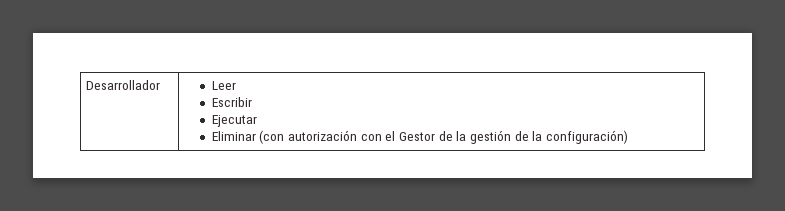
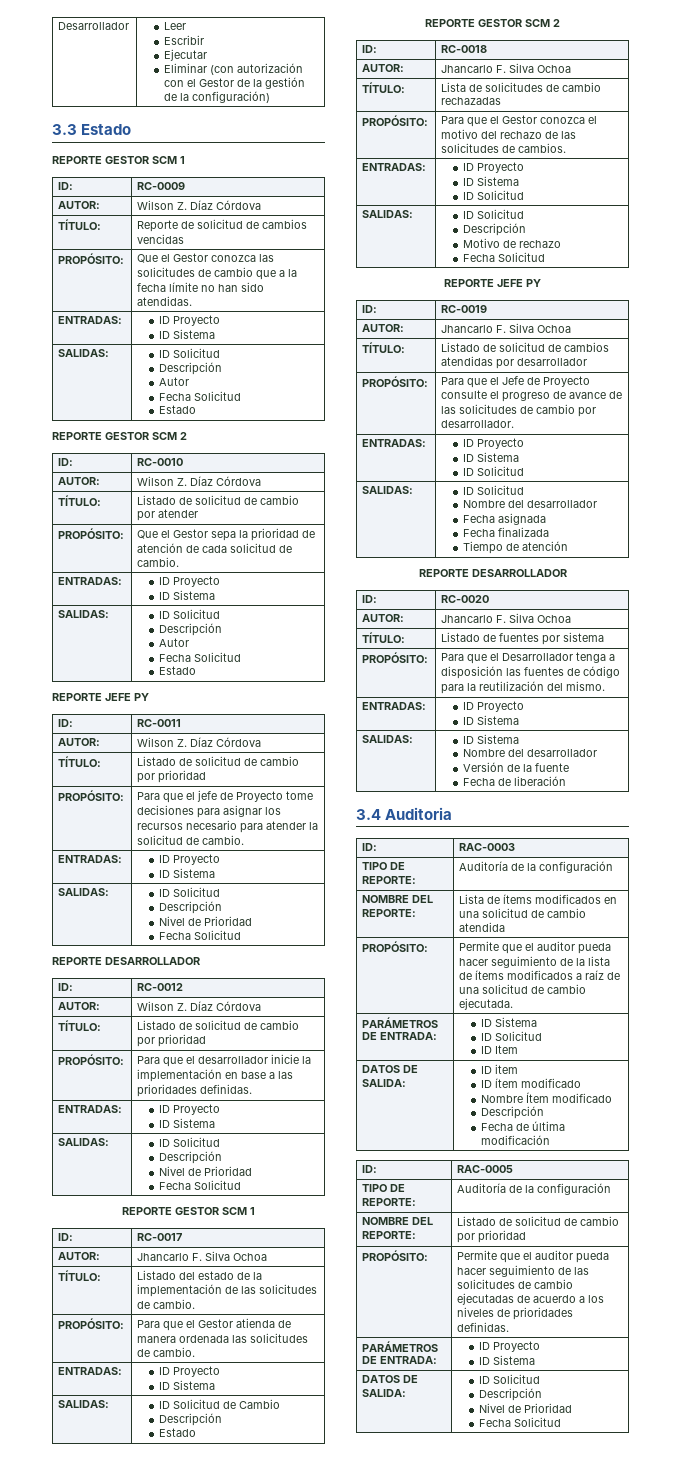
+ 3.3 Estado
+ REPORTE GESTOR SCM 1
+ ID: | RC-0009
+ AUTOR: | Wilson Z. Díaz Córdova
+ TÍTULO: | Reporte de solicitud de cambios vencidas
+ PROPÓSITO: | Que el Gestor conozca las solicitudes de cambio que a la fecha límite no han sido atendidas.
+ ENTRADAS: | ID Proyecto
+ ID Sistema
+ SALIDAS: | ID Solicitud
+ Descripción
+ Autor
+ Fecha Solicitud
+ Estado
+ REPORTE GESTOR SCM 2
+ ID: | RC-0010
+ AUTOR: | Wilson Z. Díaz Córdova
+ TÍTULO: | Listado de solicitud de cambio por atender
+ PROPÓSITO: | Que el Gestor sepa la prioridad de atención de cada solicitud de cambio.
+ ENTRADAS: | ID Proyecto
+ ID Sistema
+ SALIDAS: | ID Solicitud
+ Descripción
+ Autor
+ Fecha Solicitud
+ Estado
+ REPORTE JEFE PY
+ ID: | RC-0011
+ AUTOR: | Wilson Z. Díaz Córdova
+ TÍTULO: | Listado de solicitud de cambio por prioridad
+ PROPÓSITO: | Para que el jefe de Proyecto tome decisiones para asignar los recursos necesario para atender la solicitud de cambio.
+ ENTRADAS: | ID Proyecto
+ ID Sistema
+ SALIDAS: | ID Solicitud
+ Descripción
+ Nivel de Prioridad
+ Fecha Solicitud
+ REPORTE DESARROLLADOR
+ ID: | RC-0012
+ AUTOR: | Wilson Z. Díaz Córdova
+ TÍTULO: | Listado de solicitud de cambio por prioridad
+ PROPÓSITO: | Para que el desarrollador inicie la implementación en base a las prioridades definidas.
+ ENTRADAS: | ID Proyecto
+ ID Sistema
+ SALIDAS: | ID Solicitud
+ Descripción
+ Nivel de Prioridad
+ Fecha Solicitud
+ REPORTE GESTOR SCM 1
+ ID: | RC-0017
+ AUTOR: | Jhancarlo F. Silva Ochoa
+ TÍTULO: | Listado del estado de la implementación de las solicitudes de cambio.
+ PROPÓSITO: | Para que el Gestor atienda de manera ordenada las solicitudes de cambio.
+ ENTRADAS: | ID Proyecto
+ ID Sistema
+ SALIDAS: | ID Solicitud de Cambio
+ Descripción
+ Estado
+ REPORTE GESTOR SCM 2
+ ID: | RC-0018
+ AUTOR: | Jhancarlo F. Silva Ochoa
+ TÍTULO: | Lista de solicitudes de cambio rechazadas
+ PROPÓSITO: | Para que el Gestor conozca el motivo del rechazo de las solicitudes de cambios.
+ ENTRADAS: | ID Proyecto
+ ID Sistema
+ ID Solicitud
+ SALIDAS: | ID Solicitud
+ Descripción
+ Motivo de rechazo
+ Fecha Solicitud
+ REPORTE JEFE PY
+ ID: | RC-0019
+ AUTOR: | Jhancarlo F. Silva Ochoa
+ TÍTULO: | Listado de solicitud de cambios atendidas por desarrollador
+ PROPÓSITO: | Para que el Jefe de Proyecto consulte el progreso de avance de las solicitudes de cambio por desarrollador.
+ ENTRADAS: | ID Proyecto
+ ID Sistema
+ ID Solicitud
+ SALIDAS: | ID Solicitud
+ Nombre del desarrollador
+ Fecha asignada
+ Fecha finalizada
+ Tiempo de atención
+ REPORTE DESARROLLADOR
+ ID: | RC-0020
+ AUTOR: | Jhancarlo F. Silva Ochoa
+ TÍTULO: | Listado de fuentes por sistema
+ PROPÓSITO: | Para que el Desarrollador tenga a disposición las fuentes de código para la reutilización del mismo.
+ ENTRADAS: | ID Proyecto
+ ID Sistema
+ SALIDAS: | ID Sistema
+ Nombre del desarrollador
+ Versión de la fuente
+ Fecha de liberación
+ 3.4 Auditoria
+ ID: | RAC-0003
+ TIPO DE REPORTE: | Auditoría de la configuración
+ NOMBRE DEL REPORTE: | Lista de ítems modificados en una solicitud de cambio atendida
+ PROPÓSITO: | Permite que el auditor pueda hacer seguimiento de la lista de ítems modificados a raíz de una solicitud de cambio ejecutada.
+ PARÁMETROS DE ENTRADA: | ID Sistema
+ ID Solicitud
+ ID Item
+ DATOS DE SALIDA: | ID item
+ ID ítem modificado
+ Nombre Ítem modificado
+ Descripción
+ Fecha de última modificación
+ ID: | RAC-0005
+ TIPO DE REPORTE: | Auditoría de la configuración
+ NOMBRE DEL REPORTE: | Listado de solicitud de cambio por prioridad
+ PROPÓSITO: | Permite que el auditor pueda hacer seguimiento de las solicitudes de cambio ejecutadas de acuerdo a los niveles de prioridades definidas.
+ PARÁMETROS DE ENTRADA: | ID Proyecto
+ ID Sistema
+ DATOS DE SALIDA: | ID Solicitud
+ Descripción
+ Nivel de Prioridad
+ Fecha Solicitud

